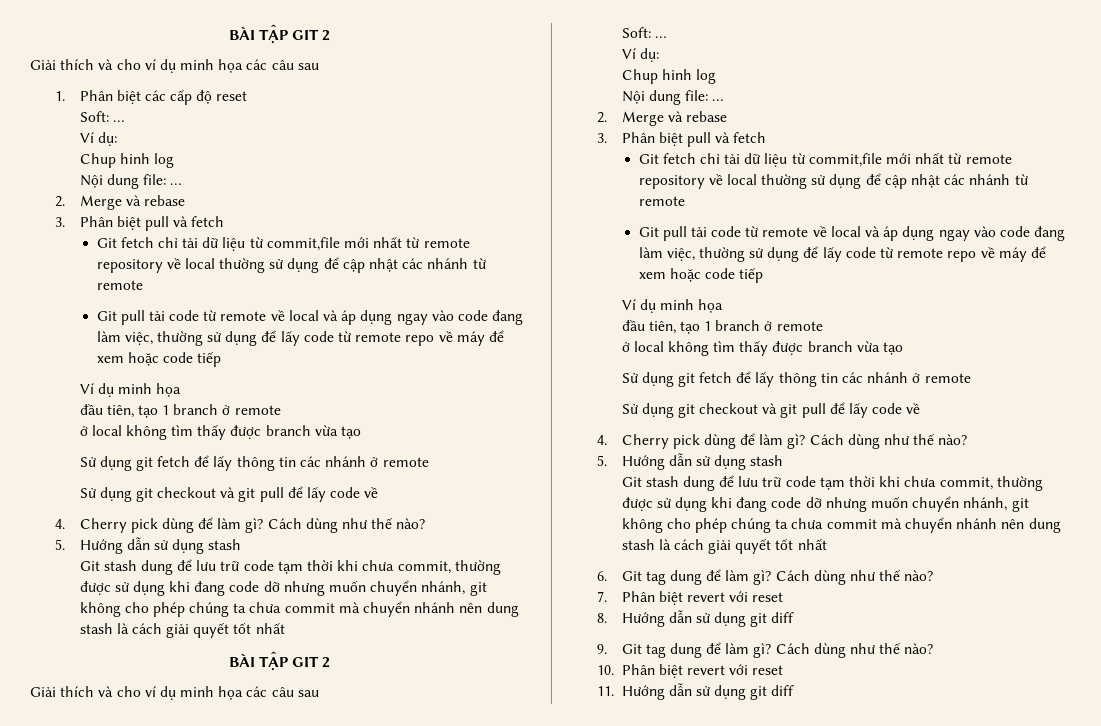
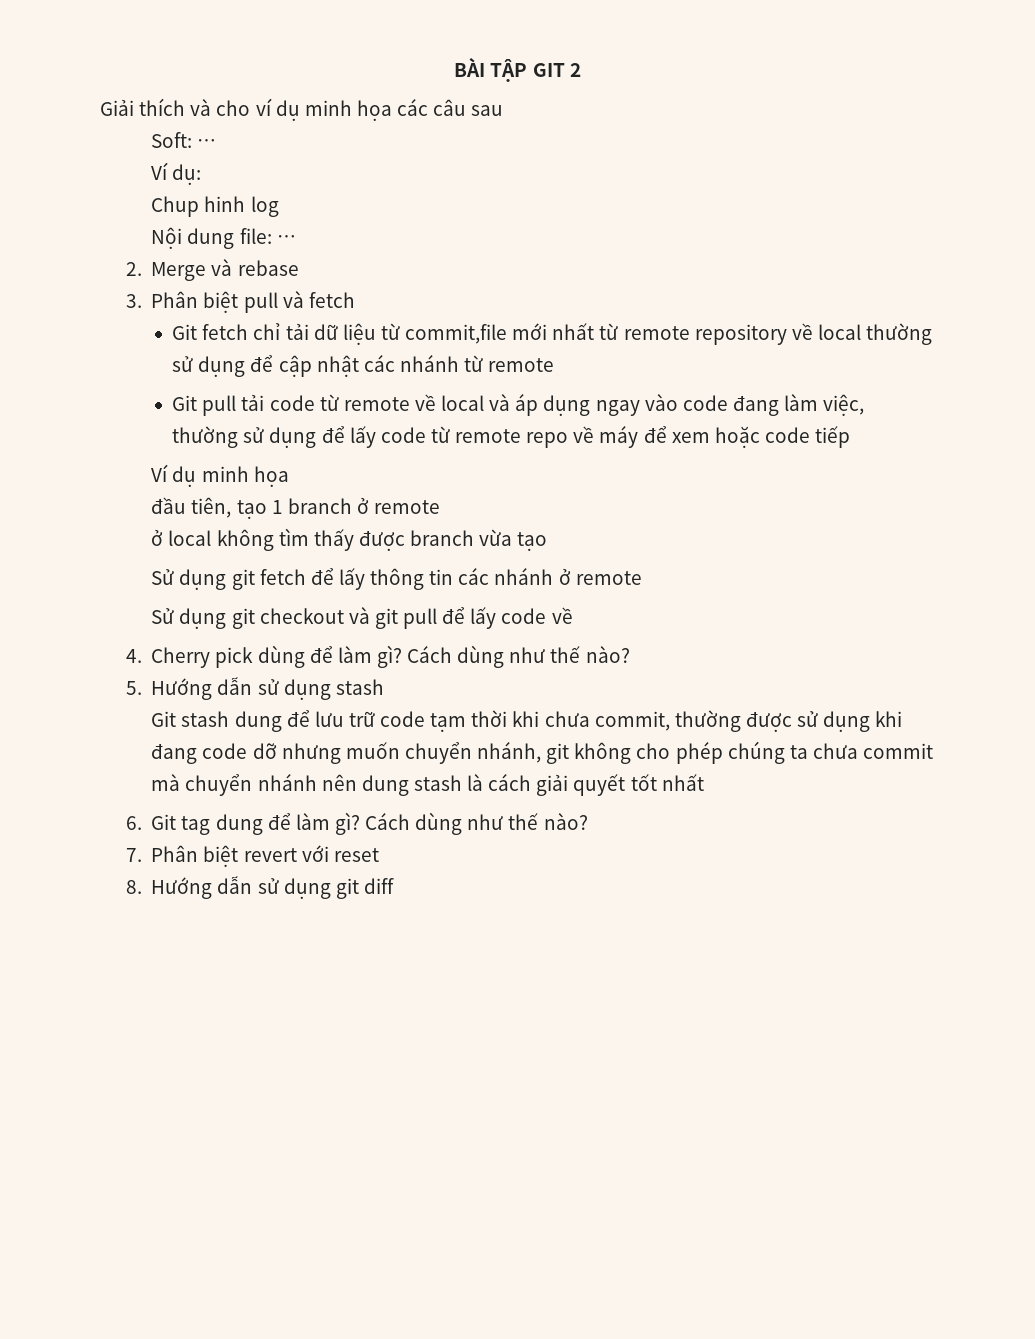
- 1. Phân biệt các cấp độ reset
- Soft: …
- Ví dụ:
- Chup hinh log
- Nội dung file: …
- 2. Merge và rebase
- 3. Phân biệt pull và fetch
- Git fetch chỉ tải dữ liệu từ commit,file mới nhất từ remote repository về local thường sử dụng để cập nhật các nhánh từ remote
- Git pull tải code từ remote về local và áp dụng ngay vào code đang làm việc, thường sử dụng để lấy code từ remote repo về máy để xem hoặc code tiếp
- Ví dụ minh họa
- đầu tiên, tạo 1 branch ở remote
- ở local không tìm thấy được branch vừa tạo
- Sử dụng git fetch để lấy thông tin các nhánh ở remote
- Sử dụng git checkout và git pull để lấy code về
- 4. Cherry pick dùng để làm gì? Cách dùng như thế nào?
- 5. Hướng dẫn sử dụng stash
- Git stash dung để lưu trữ code tạm thời khi chưa commit, thường được sử dụng khi đang code dỡ nhưng muốn chuyển nhánh, git không cho phép chúng ta chưa commit mà chuyển nhánh nên dung stash là cách giải quyết tốt nhất
- BÀI TẬP GIT 2
- Giải thích và cho ví dụ minh họa các câu sau
- 9. Git tag dung để làm gì? Cách dùng như thế nào?
- 10. Phân biệt revert với reset
- 11. Hướng dẫn sử dụng git diff

